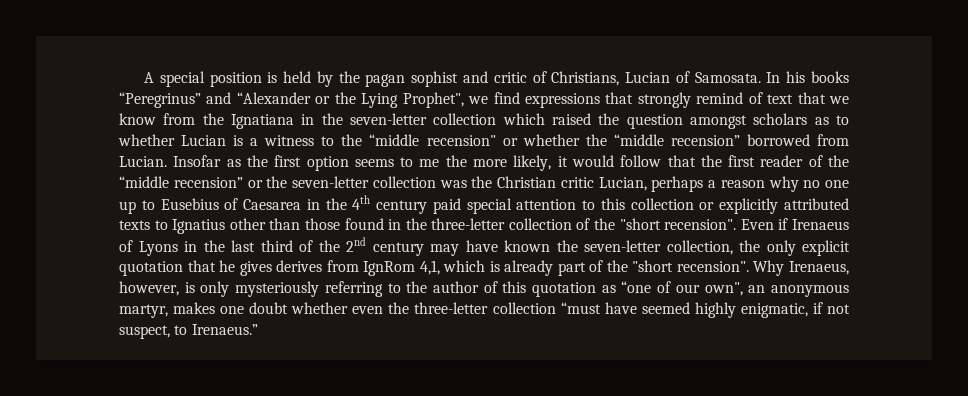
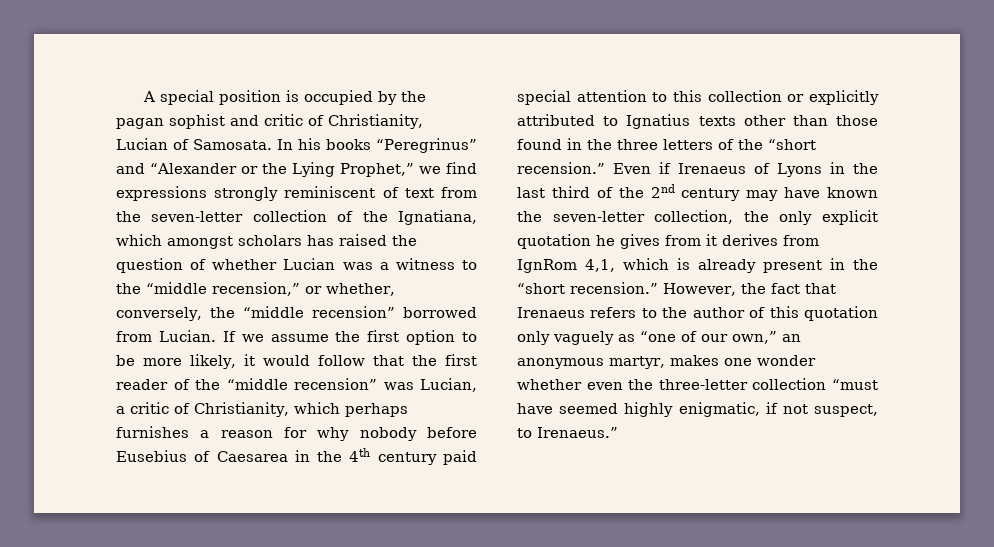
- A special position is held by the pagan sophist and critic of Christians, Lucian of Samosata.
+ A special position is occupied by the pagan sophist and critic of Christianity, Lucian of Samosata.
- In his books “Peregrinus” and “Alexander or the Lying Prophet", we find expressions that strongly remind of text that we know from the Ignatiana in the seven-letter collection which raised the question amongst scholars as to whether Lucian is a witness to the “middle recension" or whether the “middle recension” borrowed from Lucian.
+ In his books “Peregrinus” and “Alexander or the Lying Prophet,” we find expressions strongly reminiscent of text from the seven-letter collection of the Ignatiana, which amongst scholars has raised the question of whether Lucian was a witness to the “middle recension,” or whether, conversely, the “middle recension” borrowed from Lucian.
- Insofar as the first option seems to me the more likely, it would follow that the first reader of the “middle recension” or the seven-letter collection was the Christian critic Lucian, perhaps a reason why no one up to Eusebius of Caesarea in the 4th century paid special attention to this collection or explicitly attributed texts to Ignatius other than those found in the three-letter collection of the "short recension".
+ If we assume the first option to be more likely, it would follow that the first reader of the “middle recension” was Lucian, a critic of Christianity, which perhaps furnishes a reason for why nobody before Eusebius of Caesarea in the 4th century paid special attention to this collection or explicitly attributed to Ignatius texts other than those found in the three letters of the “short recension.”
- Even if Irenaeus of Lyons in the last third of the 2nd century may have known the seven-letter collection, the only explicit quotation that he gives derives from IgnRom 4,1, which is already part of the "short recension". Why Irenaeus, however, is only mysteriously referring to the author of this quotation as “one of our own", an anonymous martyr, makes one doubt whether even the three-letter collection “must have seemed highly enigmatic, if not suspect, to Irenaeus.”
+ Even if Irenaeus of Lyons in the last third of the 2nd century may have known the seven-letter collection, the only explicit quotation he gives from it derives from IgnRom 4,1, which is already present in the “short recension.” However, the fact that Irenaeus refers to the author of this quotation only vaguely as “one of our own,” an anonymous martyr, makes one wonder whether even the three-letter collection “must have seemed highly enigmatic, if not suspect, to Irenaeus.”

